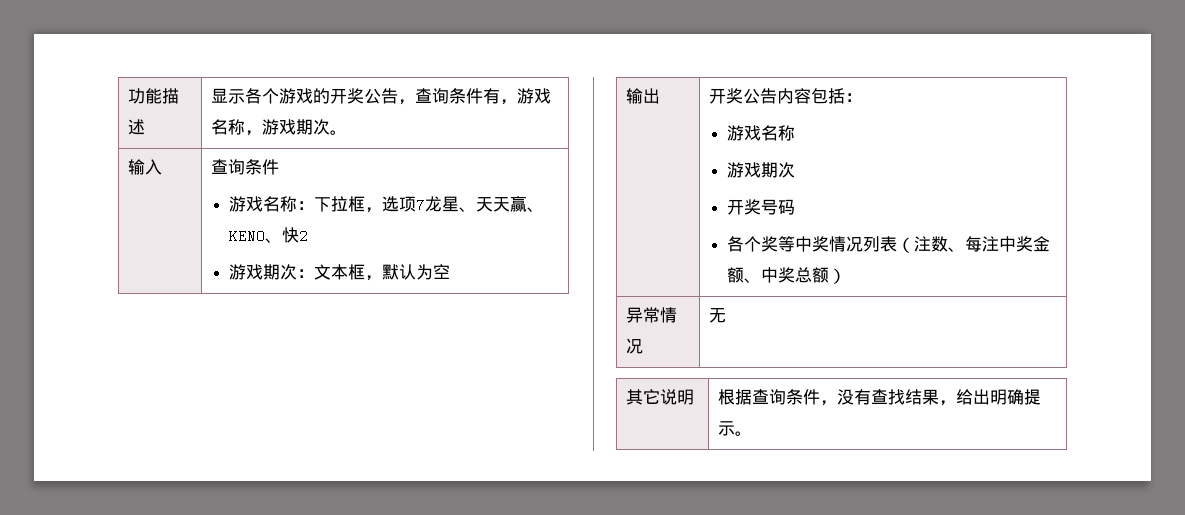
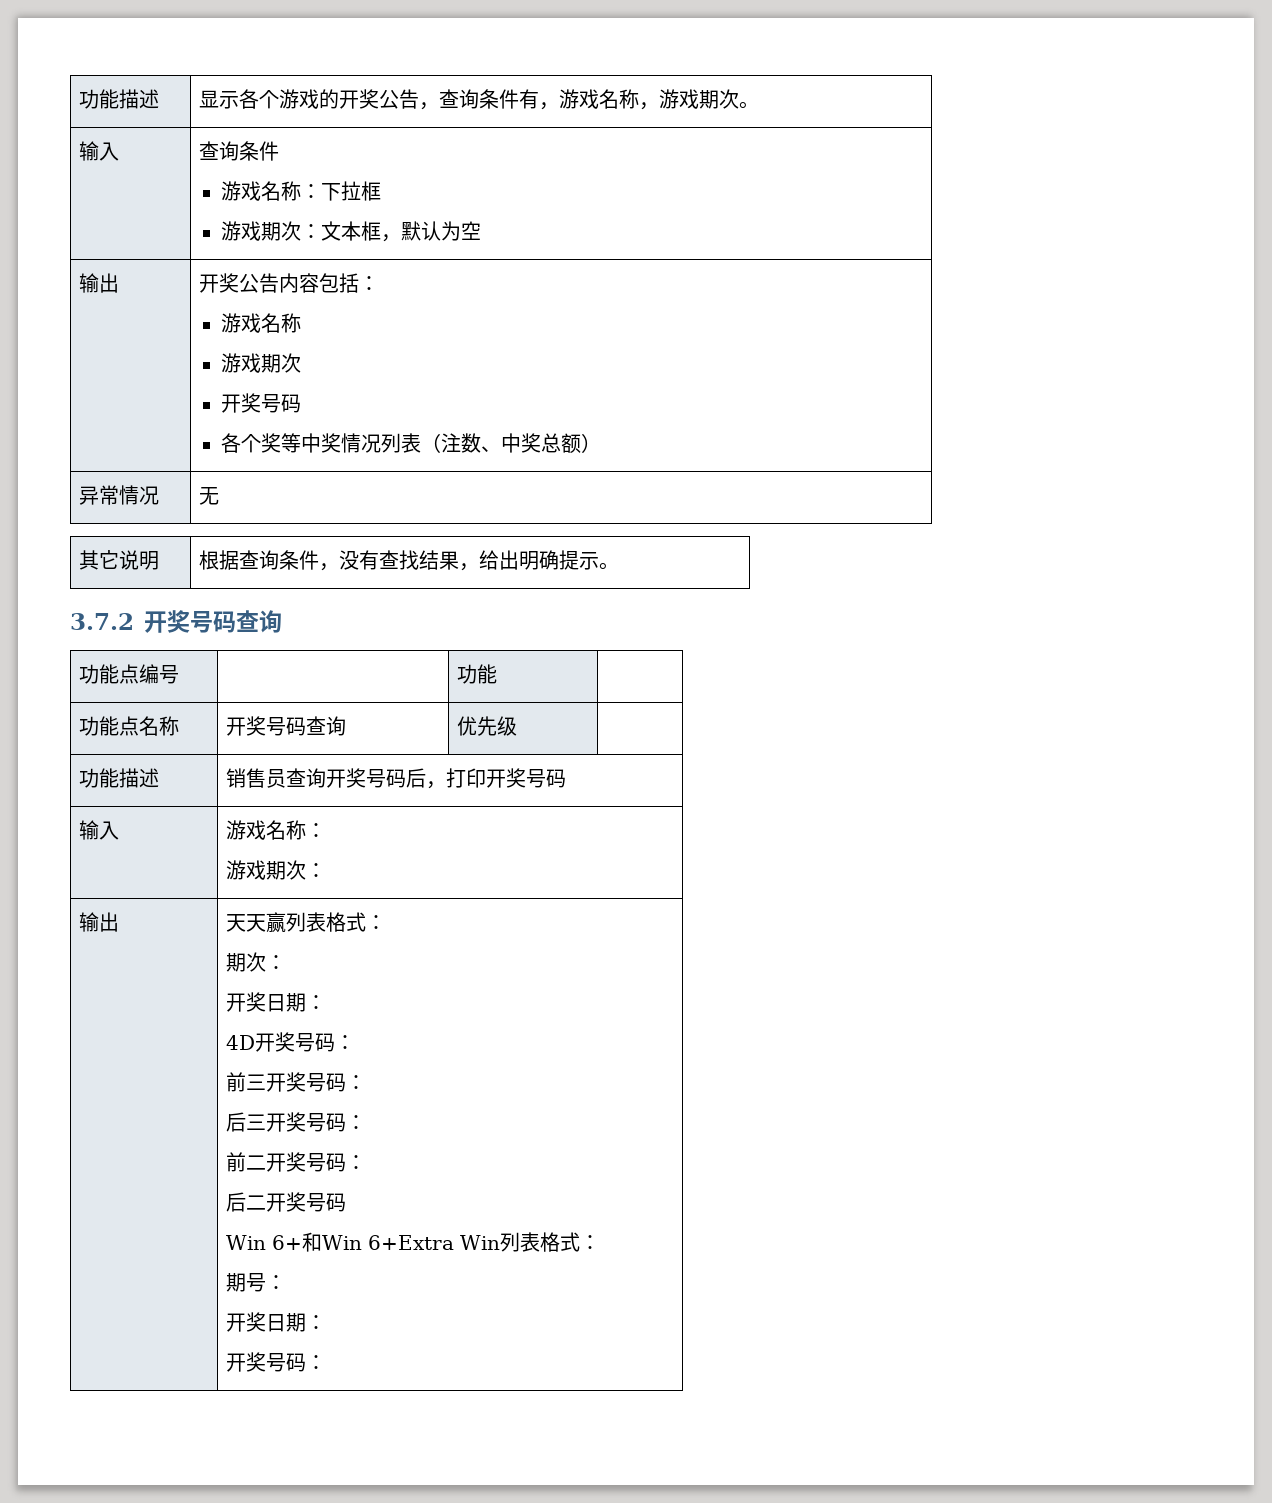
  输入 | 查询条件
- 游戏名称：下拉框，选项7龙星、天天赢、KENO、快2
+ 游戏名称：下拉框
  输出 | 开奖公告内容包括：
  游戏名称
  游戏期次
  开奖号码
- 各个奖等中奖情况列表（注数、每注中奖金额、中奖总额）
+ 各个奖等中奖情况列表（注数、中奖总额）
+ 3.7.2开奖号码查询
+ 功能点编号 | | 功能 |
+ 功能点名称 | 开奖号码查询 | 优先级 |
+ 功能描述 | 销售员查询开奖号码后，打印开奖号码
+ 输入 | 游戏名称：
+ 游戏期次：
+ 输出 | 天天赢列表格式：
+ 期次：
+ 开奖日期：
+ 4D开奖号码：
+ 前三开奖号码：
+ 后三开奖号码：
+ 前二开奖号码：
+ 后二开奖号码
+ Win 6+和Win 6+Extra Win列表格式：
+ 期号：
+ 开奖日期：
+ 开奖号码：

